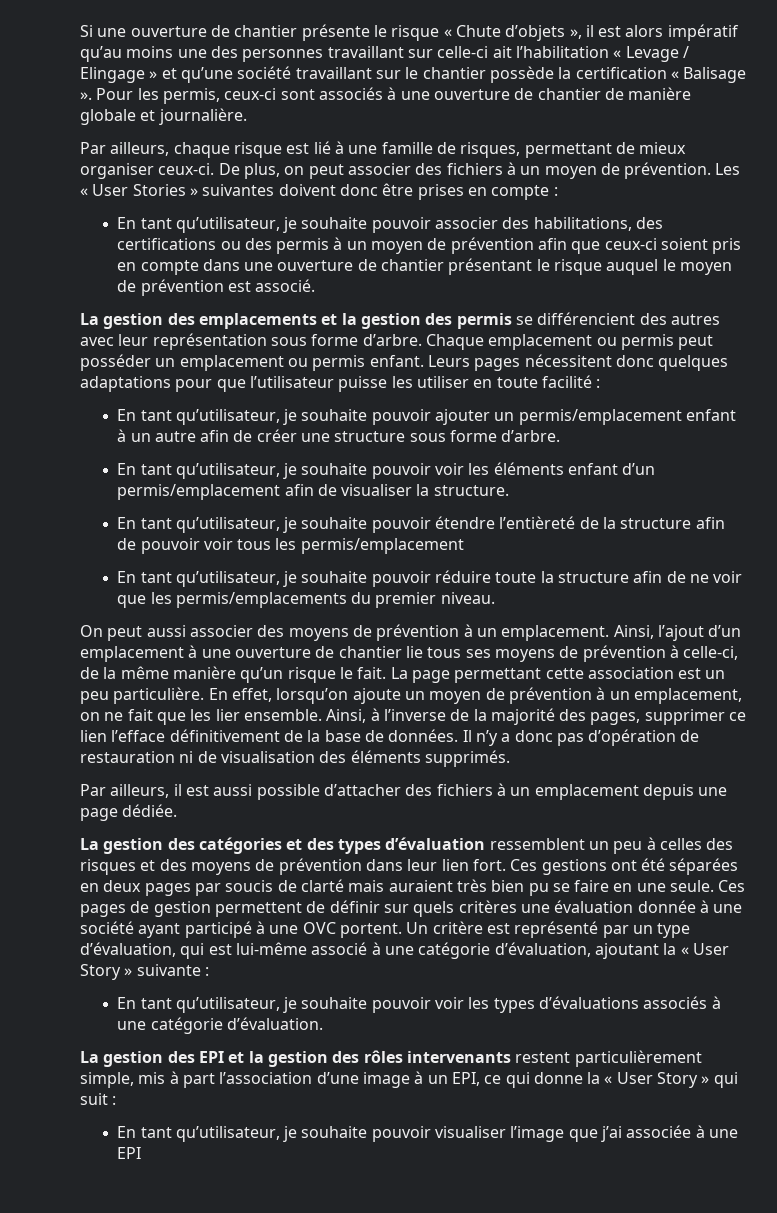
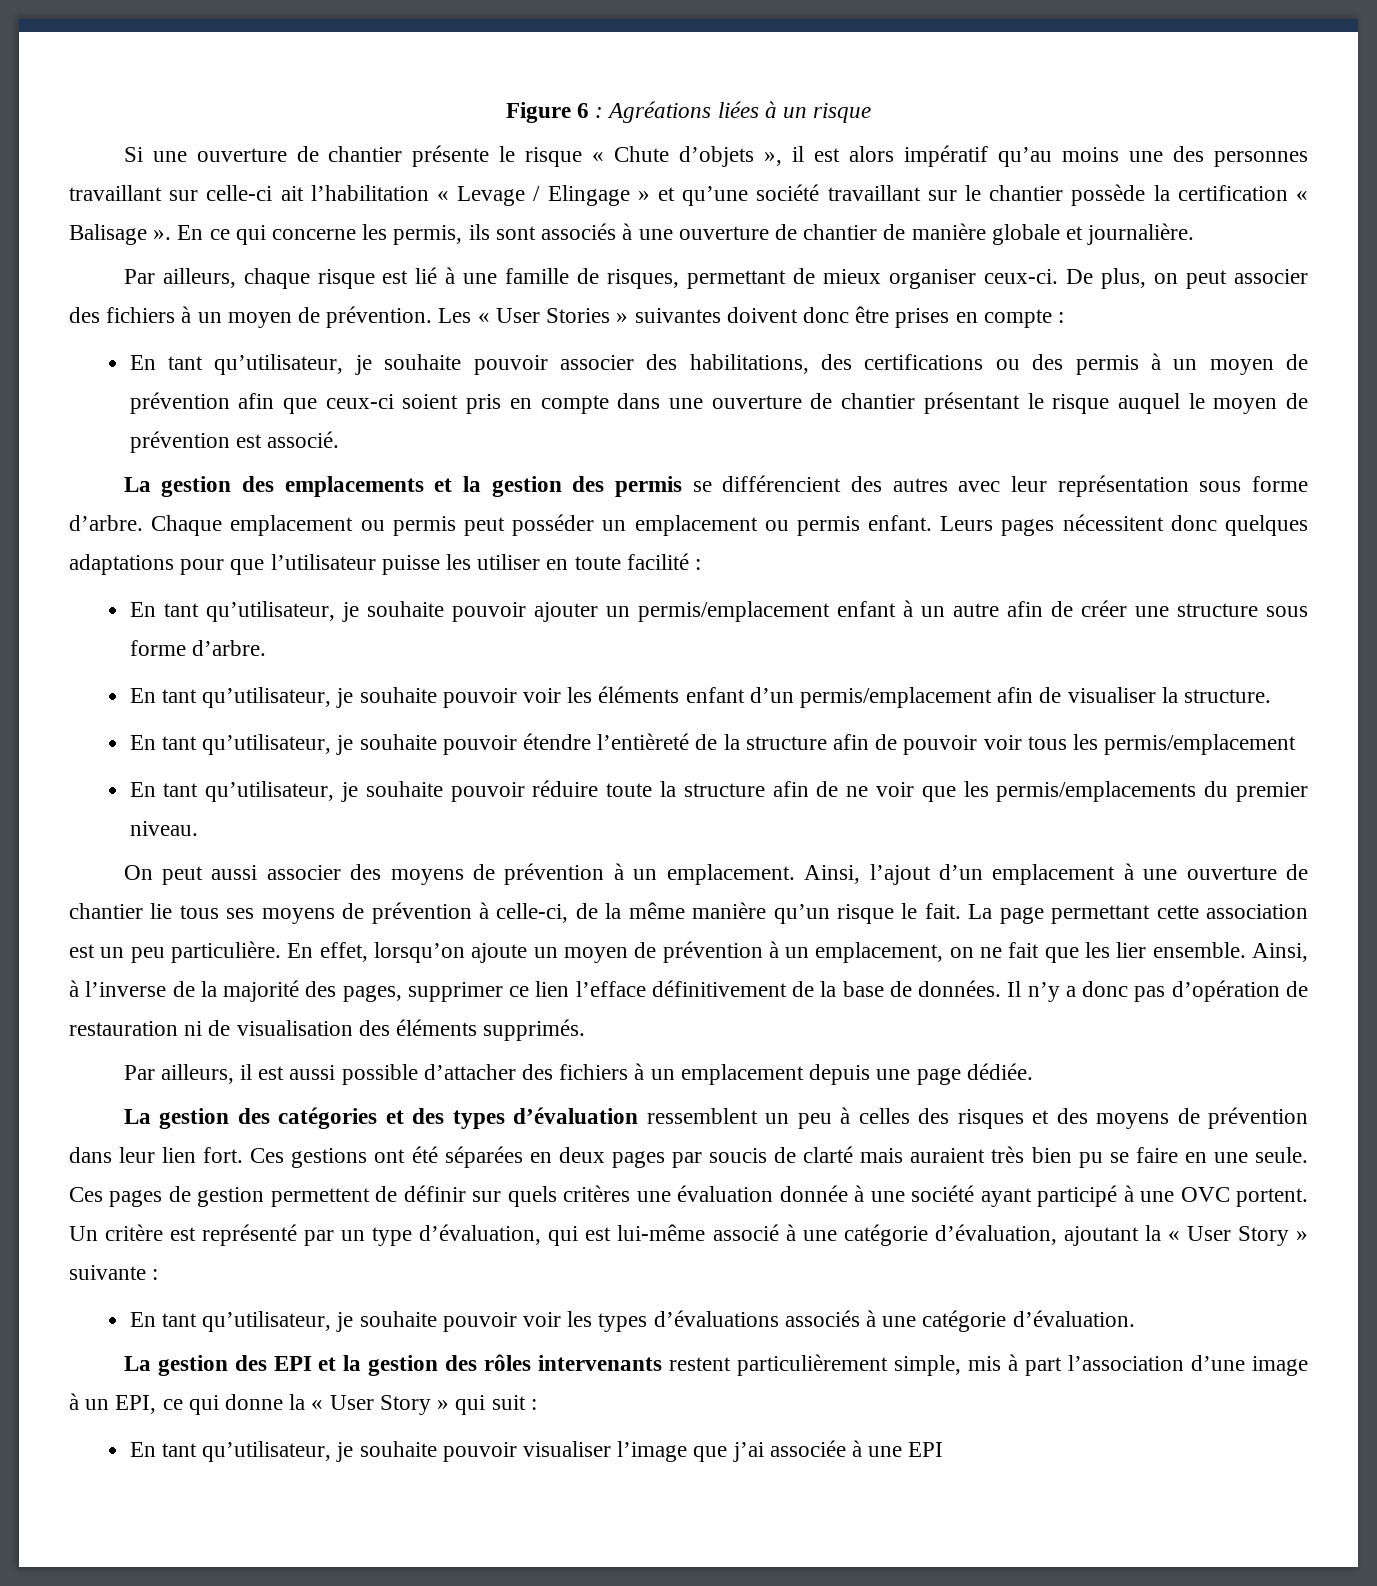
+ Figure 6 : Agréations liées à un risque
- Pour les permis, ceux-ci sont associés à une ouverture de chantier de manière globale et journalière.
+ En ce qui concerne les permis, ils sont associés à une ouverture de chantier de manière globale et journalière.

